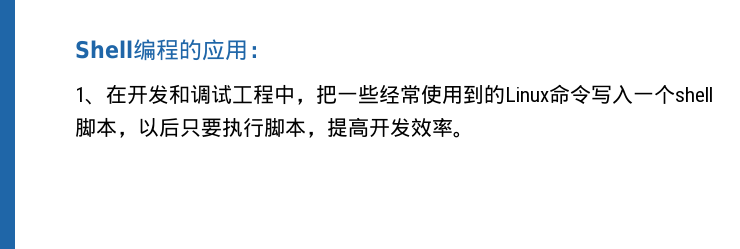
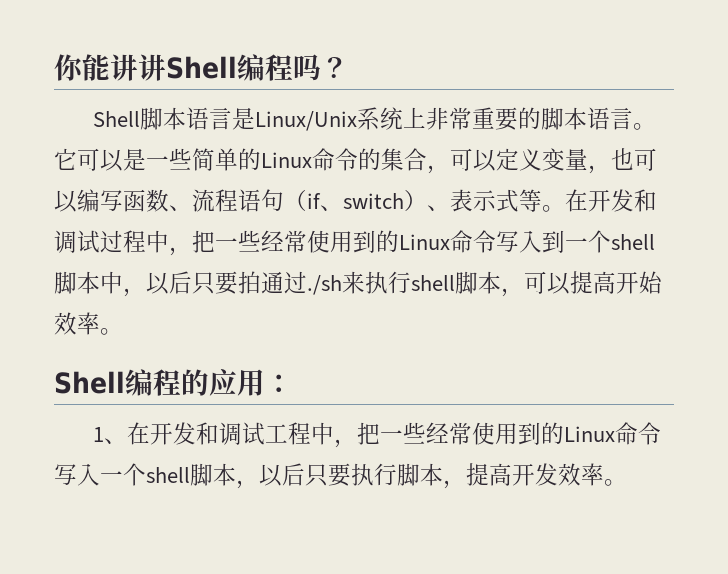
+ 你能讲讲Shell编程吗？
+ Shell脚本语言是Linux/Unix系统上非常重要的脚本语言。它可以是一些简单的Linux命令的集合，可以定义变量，也可以编写函数、流程语句（if、switch）、表示式等。在开发和调试过程中，把一些经常使用到的Linux命令写入到一个shell脚本中，以后只要拍通过./sh来执行shell脚本，可以提高开始效率。

